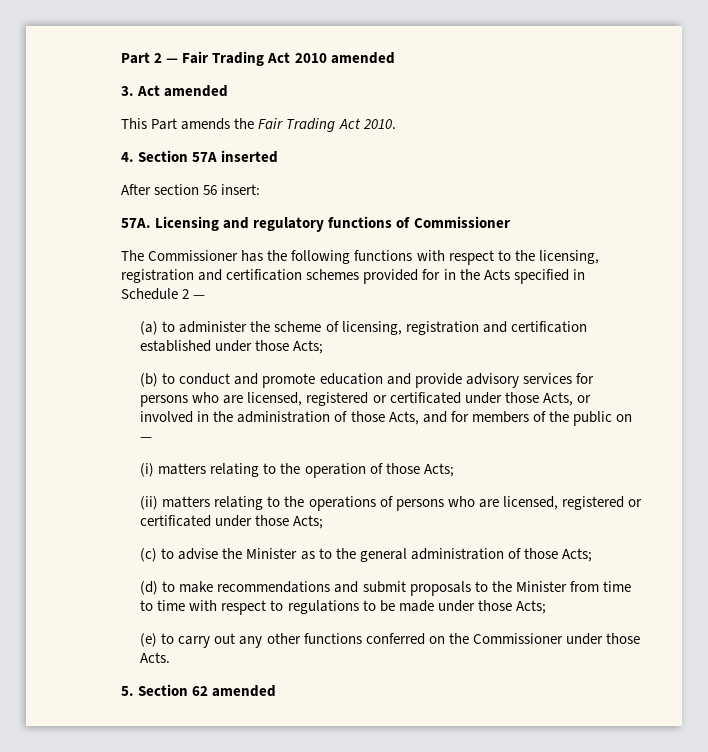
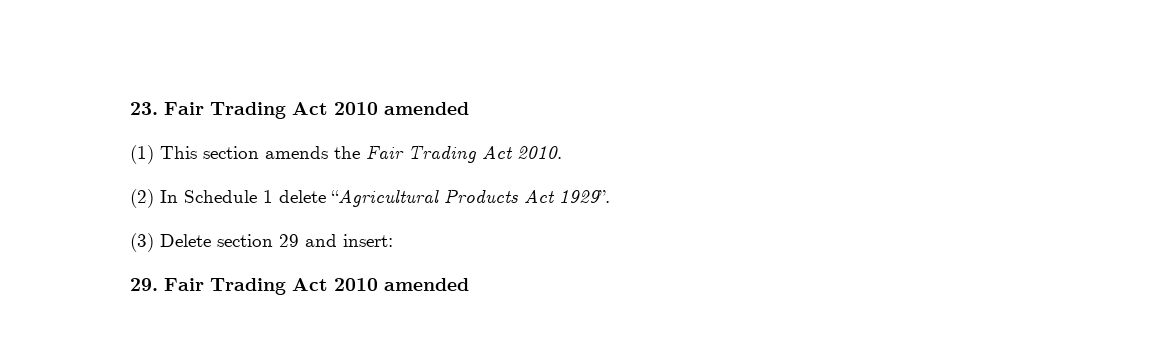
- Part 2 — Fair Trading Act 2010 amended
+ 23. Fair Trading Act 2010 amended
- 3. Act amended
- This Part amends the Fair Trading Act 2010.
+ (1) This section amends the Fair Trading Act 2010.
- 4. Section 57A inserted
- After section 56 insert:
- 57A. Licensing and regulatory functions of Commissioner
- The Commissioner has the following functions with respect to the licensing, registration and certification schemes provided for in the Acts specified in Schedule 2 —
- (a) to administer the scheme of licensing, registration and certification established under those Acts;
- (b) to conduct and promote education and provide advisory services for persons who are licensed, registered or certificated under those Acts, or involved in the administration of those Acts, and for members of the public on —
- (i) matters relating to the operation of those Acts;
- (ii) matters relating to the operations of persons who are licensed, registered or certificated under those Acts;
- (c) to advise the Minister as to the general administration of those Acts;
- (d) to make recommendations and submit proposals to the Minister from time to time with respect to regulations to be made under those Acts;
- (e) to carry out any other functions conferred on the Commissioner under those Acts.
- 5. Section 62 amended
+ (2) In Schedule 1 delete “Agricultural Products Act 1929”.
+ (3) Delete section 29 and insert:
+ 29. Fair Trading Act 2010 amended

